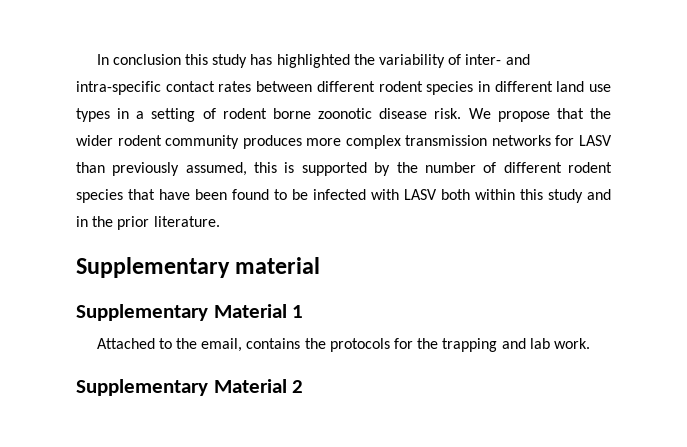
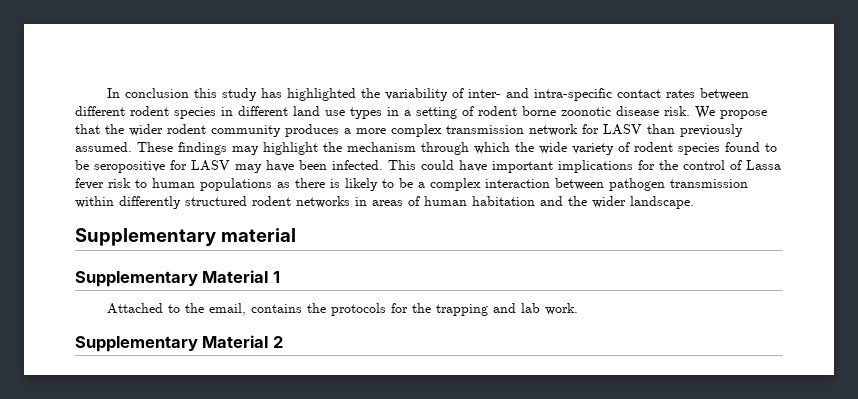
- We propose that the wider rodent community produces more complex transmission networks for LASV than previously assumed, this is supported by the number of different rodent species that have been found to be infected with LASV both within this study and in the prior literature.
+ We propose that the wider rodent community produces a more complex transmission network for LASV than previously assumed. These findings may highlight the mechanism through which the wide variety of rodent species found to be seropositive for LASV may have been infected. This could have important implications for the control of Lassa fever risk to human populations as there is likely to be a complex interaction between pathogen transmission within differently structured rodent networks in areas of human habitation and the wider landscape.

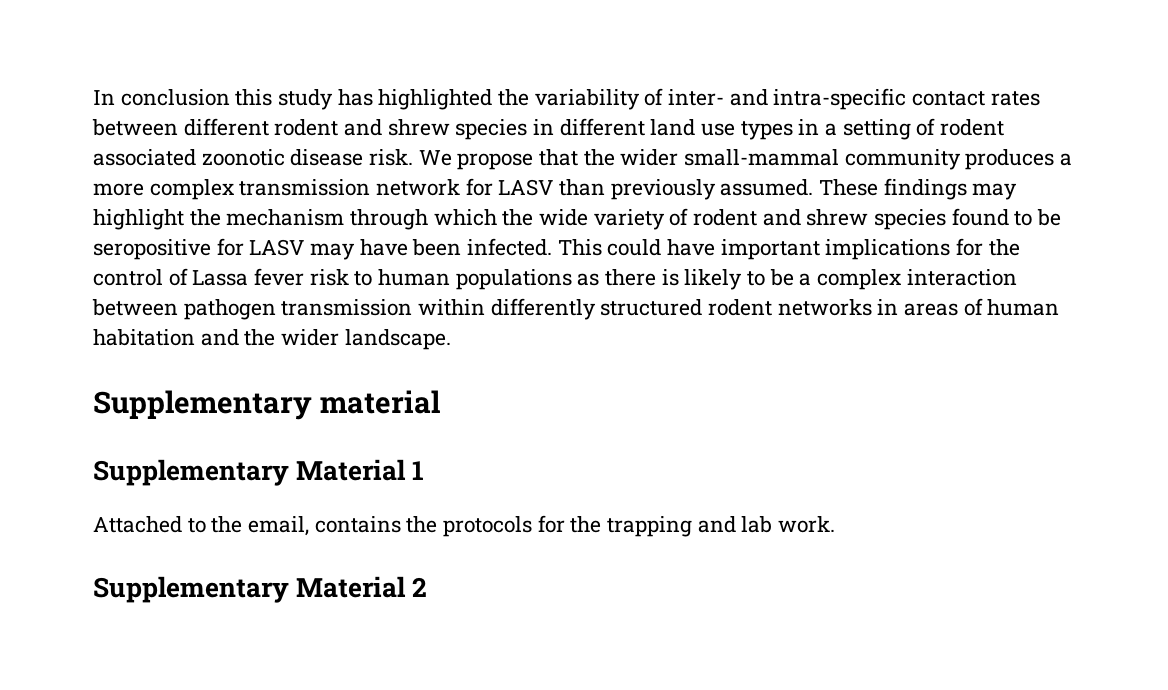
- In conclusion this study has highlighted the variability of inter- and intra-specific contact rates between different rodent species in different land use types in a setting of rodent borne zoonotic disease risk.
+ In conclusion this study has highlighted the variability of inter- and intra-specific contact rates between different rodent and shrew species in different land use types in a setting of rodent associated zoonotic disease risk.
- We propose that the wider rodent community produces a more complex transmission network for LASV than previously assumed.
+ We propose that the wider small-mammal community produces a more complex transmission network for LASV than previously assumed.
- These findings may highlight the mechanism through which the wide variety of rodent species found to be seropositive for LASV may have been infected.
+ These findings may highlight the mechanism through which the wide variety of rodent and shrew species found to be seropositive for LASV may have been infected.

